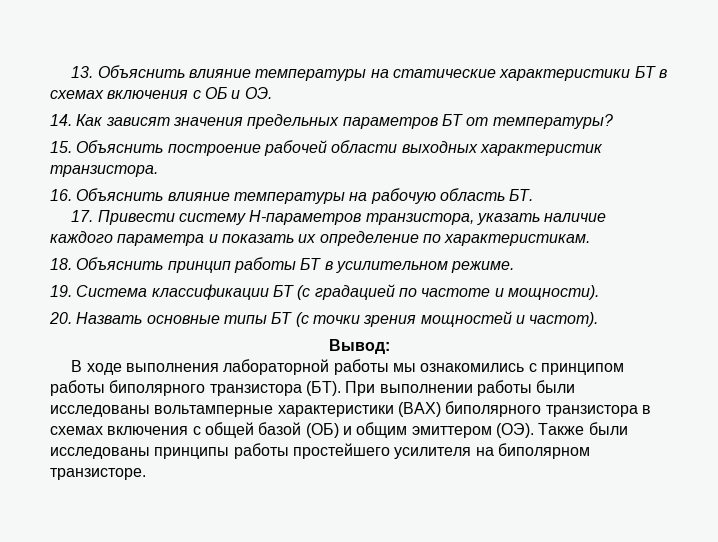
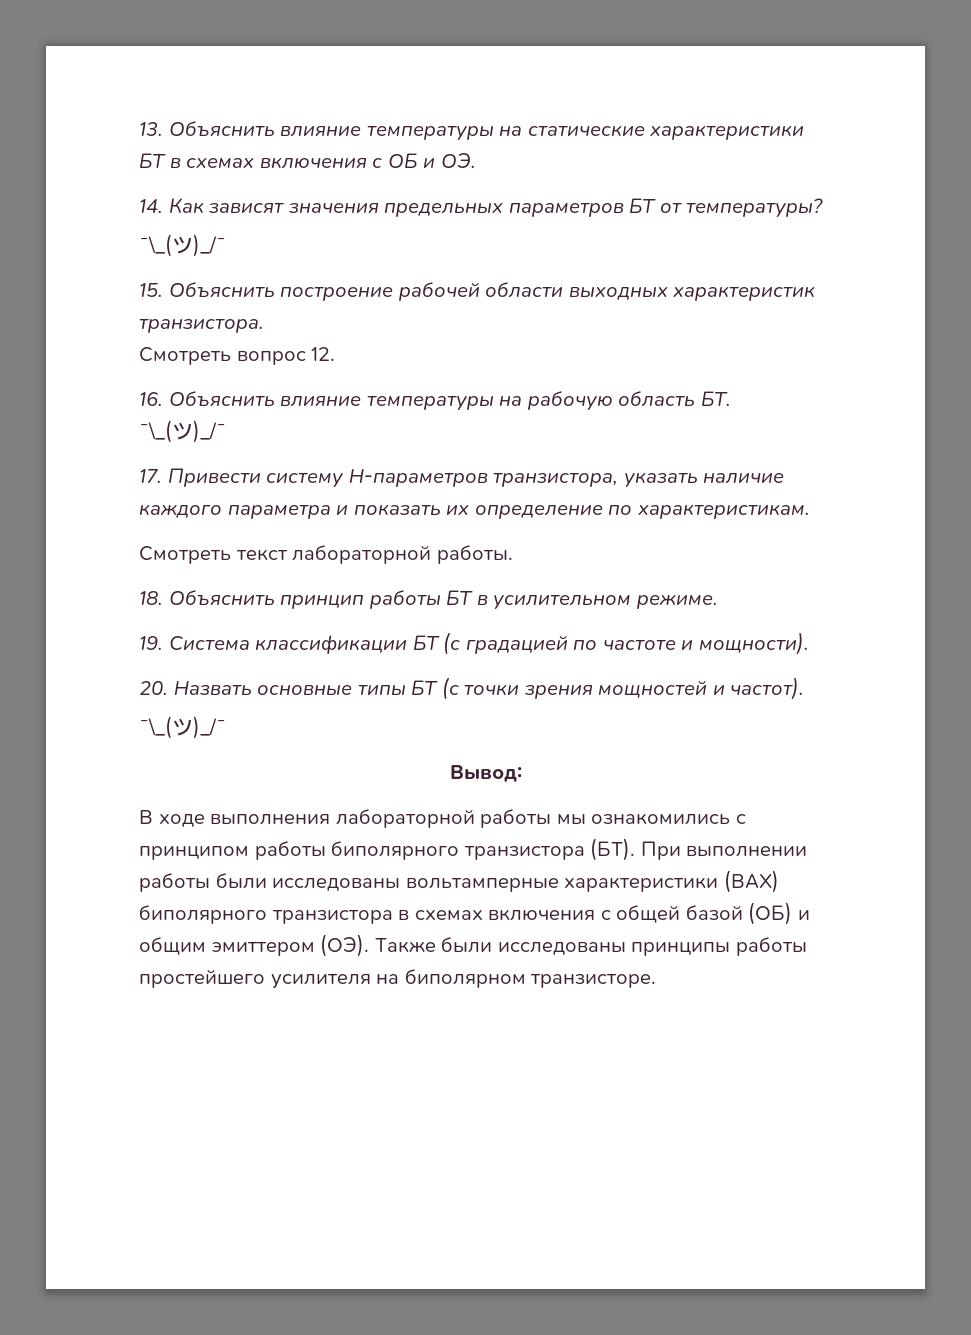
  14. Как зависят значения предельных параметров БТ от температуры?
+ ¯\_(ツ)_/¯
+ Смотреть вопрос 12.
  16. Объяснить влияние температуры на рабочую область БТ.
+ ¯\_(ツ)_/¯
+ Смотреть текст лабораторной работы.
  20. Назвать основные типы БТ (с точки зрения мощностей и частот).
+ ¯\_(ツ)_/¯

